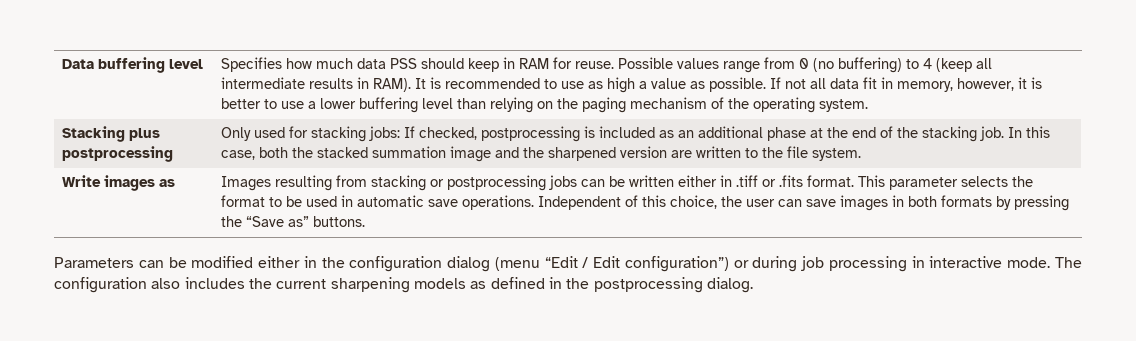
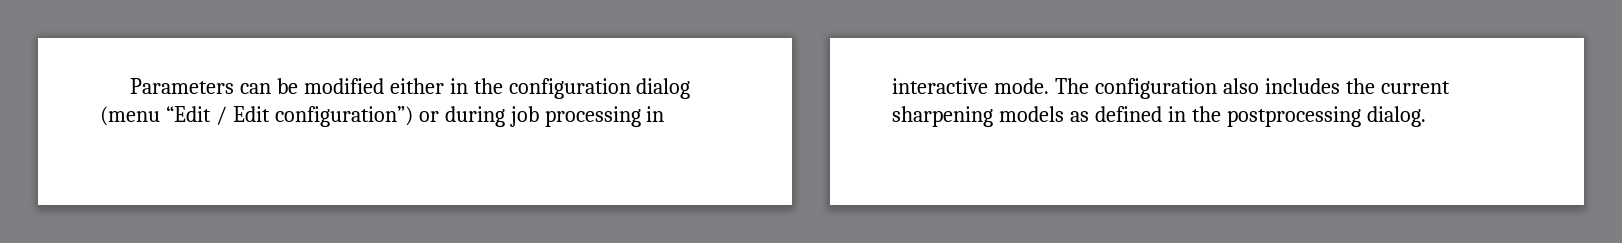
- Data buffering level | Specifies how much data PSS should keep in RAM for reuse. Possible values range from 0 (no buffering) to 4 (keep all intermediate results in RAM). It is recommended to use as high a value as possible. If not all data fit in memory, however, it is better to use a lower buffering level than relying on the paging mechanism of the operating system.
- Stacking plus postprocessing | Only used for stacking jobs: If checked, postprocessing is included as an additional phase at the end of the stacking job. In this case, both the stacked summation image and the sharpened version are written to the file system.
- Write images as | Images resulting from stacking or postprocessing jobs can be written either in .tiff or .fits format. This parameter selects the format to be used in automatic save operations. Independent of this choice, the user can save images in both formats by pressing the “Save as” buttons.

